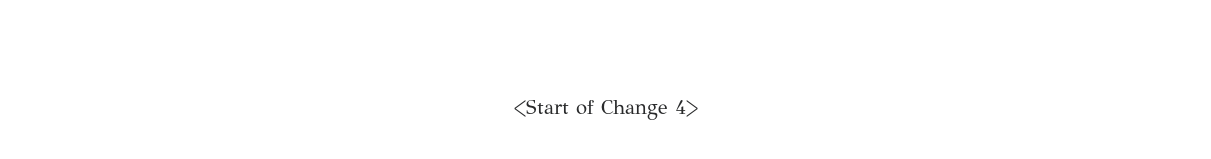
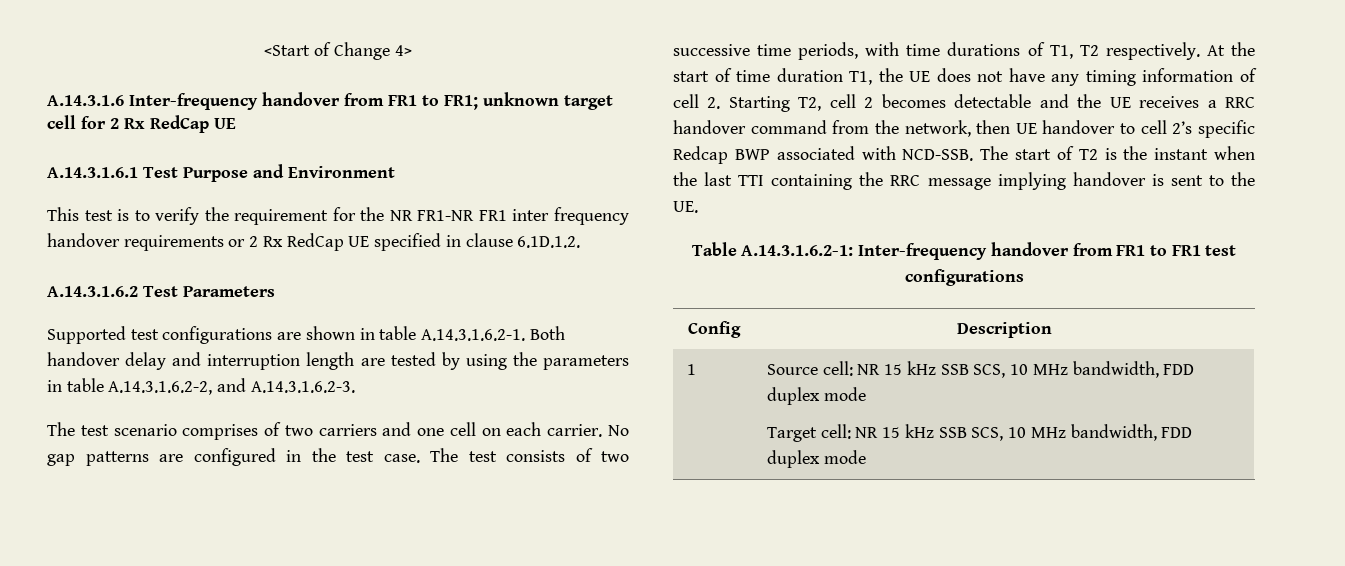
+ A.14.3.1.6 Inter-frequency handover from FR1 to FR1; unknown target cell for 2 Rx RedCap UE
+ A.14.3.1.6.1 Test Purpose and Environment
+ This test is to verify the requirement for the NR FR1-NR FR1 inter frequency handover requirements or 2 Rx RedCap UE specified in clause 6.1D.1.2.
+ A.14.3.1.6.2 Test Parameters
+ Supported test configurations are shown in table A.14.3.1.6.2-1. Both handover delay and interruption length are tested by using the parameters in table A.14.3.1.6.2-2, and A.14.3.1.6.2-3.
+ The test scenario comprises of two carriers and one cell on each carrier. No gap patterns are configured in the test case. The test consists of two successive time periods, with time durations of T1, T2 respectively. At the start of time duration T1, the UE does not have any timing information of cell 2. Starting T2, cell 2 becomes detectable and the UE receives a RRC handover command from the network, then UE handover to cell 2’s specific Redcap BWP associated with NCD-SSB. The start of T2 is the instant when the last TTI containing the RRC message implying handover is sent to the UE.
+ Table A.14.3.1.6.2-1: Inter-frequency handover from FR1 to FR1 test configurations
+ Config | Description
+ 1 | Source cell: NR 15 kHz SSB SCS, 10 MHz bandwidth, FDD duplex mode
+ Target cell: NR 15 kHz SSB SCS, 10 MHz bandwidth, FDD duplex mode

